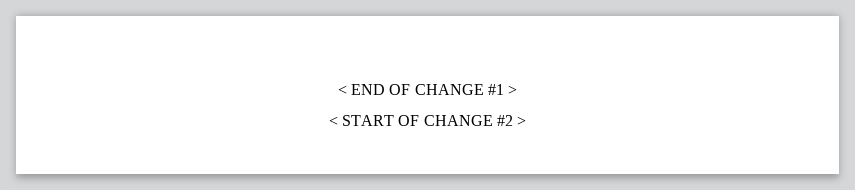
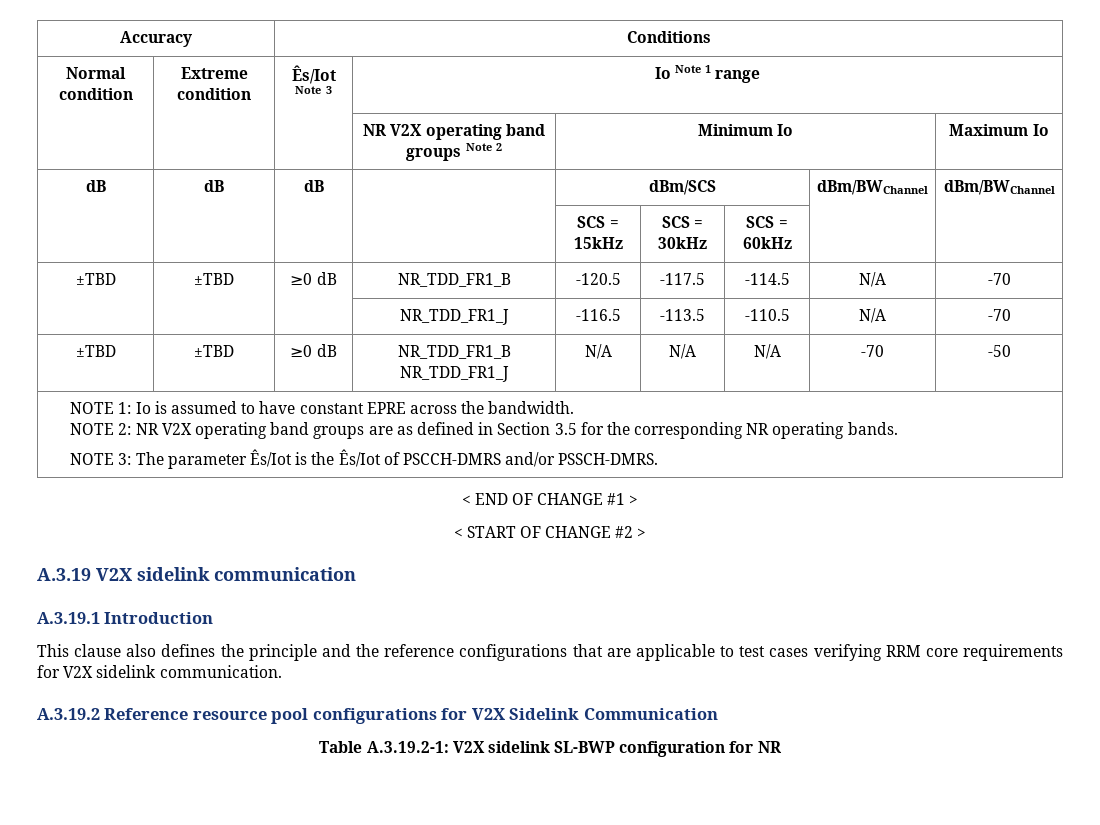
+ Accuracy | Conditions
+ Normal condition | Extreme condition | Ês/Iot Note 3 | Io Note 1 range
+ | | | NR V2X operating band groups Note 2 | Minimum Io | Maximum Io
+ dB | dB | dB | | dBm/SCS | dBm/BWChannel | dBm/BWChannel
+ | | | | SCS = 15kHz | SCS = 30kHz | SCS = 60kHz | |
+ ±TBD | ±TBD | ≥0 dB | NR_TDD_FR1_B | -120.5 | -117.5 | -114.5 | N/A | -70
+ | | | NR_TDD_FR1_J | -116.5 | -113.5 | -110.5 | N/A | -70
+ ±TBD | ±TBD | ≥0 dB | NR_TDD_FR1_B NR_TDD_FR1_J | N/A | N/A | N/A | -70 | -50
+ NOTE 1: Io is assumed to have constant EPRE across the bandwidth.
+ NOTE 2: NR V2X operating band groups are as defined in Section 3.5 for the corresponding NR operating bands.
+ NOTE 3: The parameter Ês/Iot is the Ês/Iot of PSCCH-DMRS and/or PSSCH-DMRS.
+ A.3.19 V2X sidelink communication
+ A.3.19.1 Introduction
+ This clause also defines the principle and the reference configurations that are applicable to test cases verifying RRM core requirements for V2X sidelink communication.
+ A.3.19.2 Reference resource pool configurations for V2X Sidelink Communication
+ Table A.3.19.2-1: V2X sidelink SL-BWP configuration for NR

